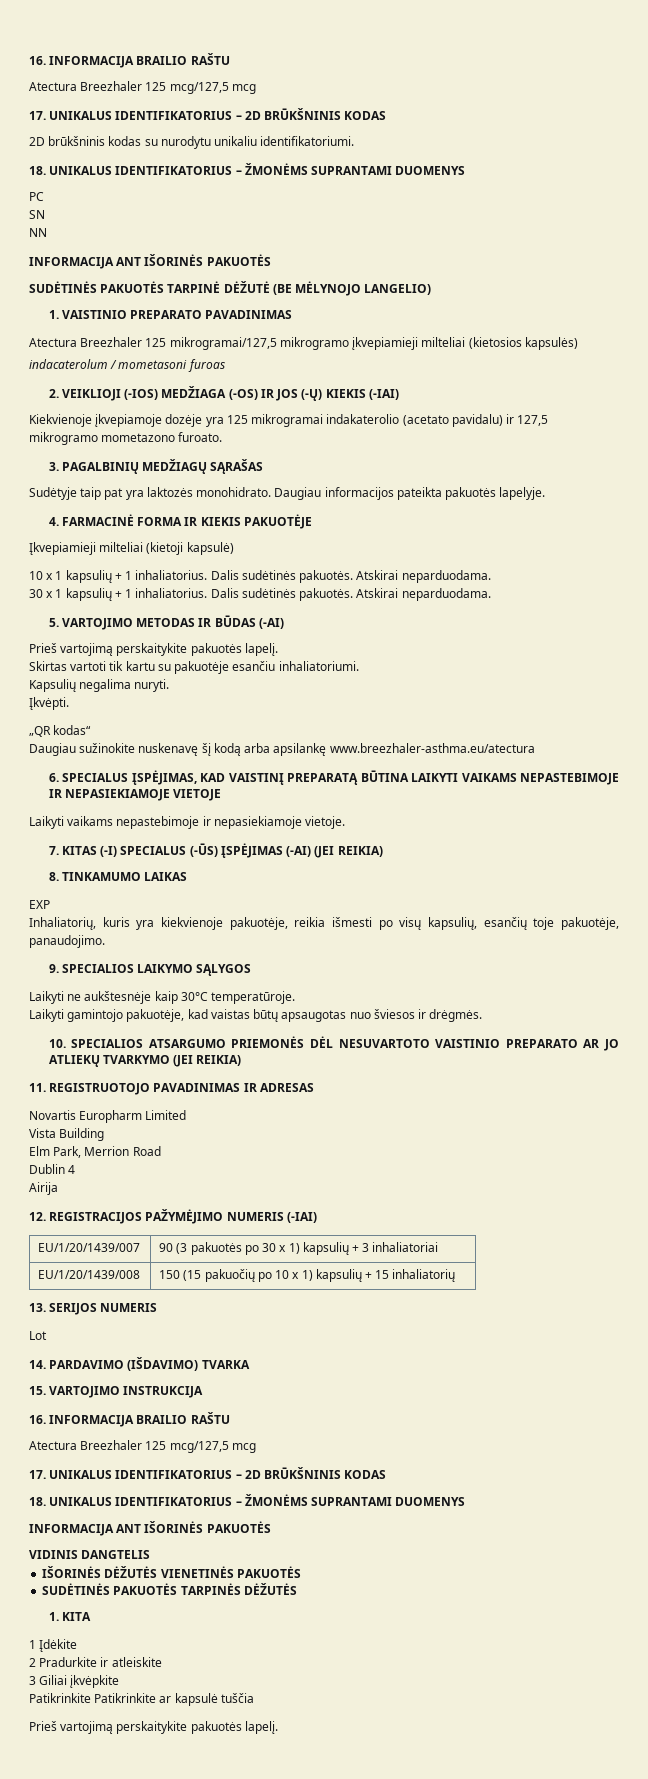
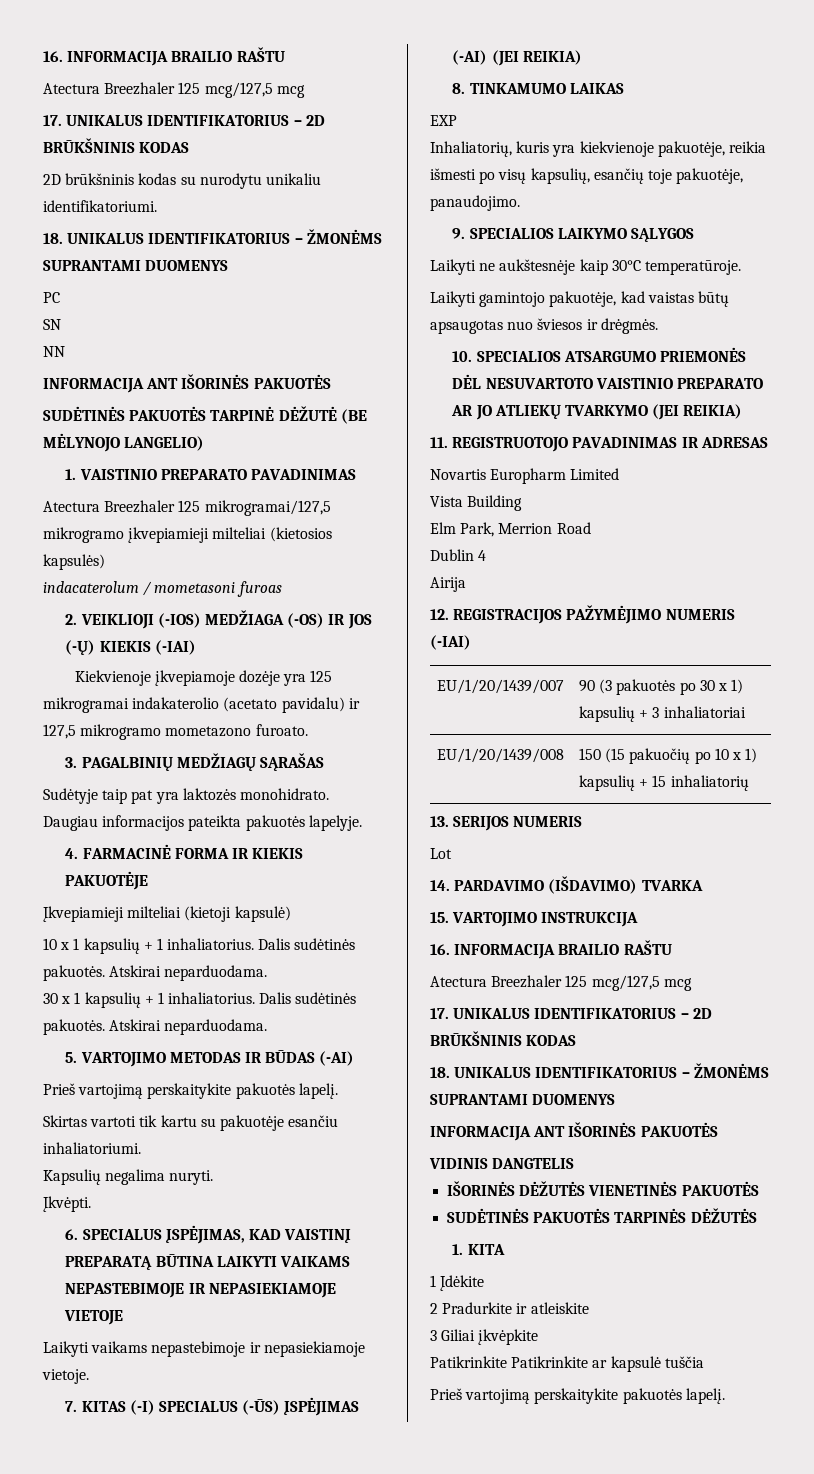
- „QR kodas“
- Daugiau sužinokite nuskenavę šį kodą arba apsilankę www.breezhaler-asthma.eu/atectura

